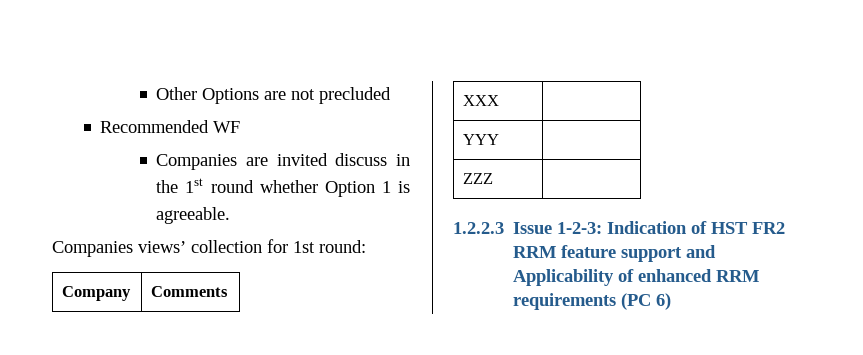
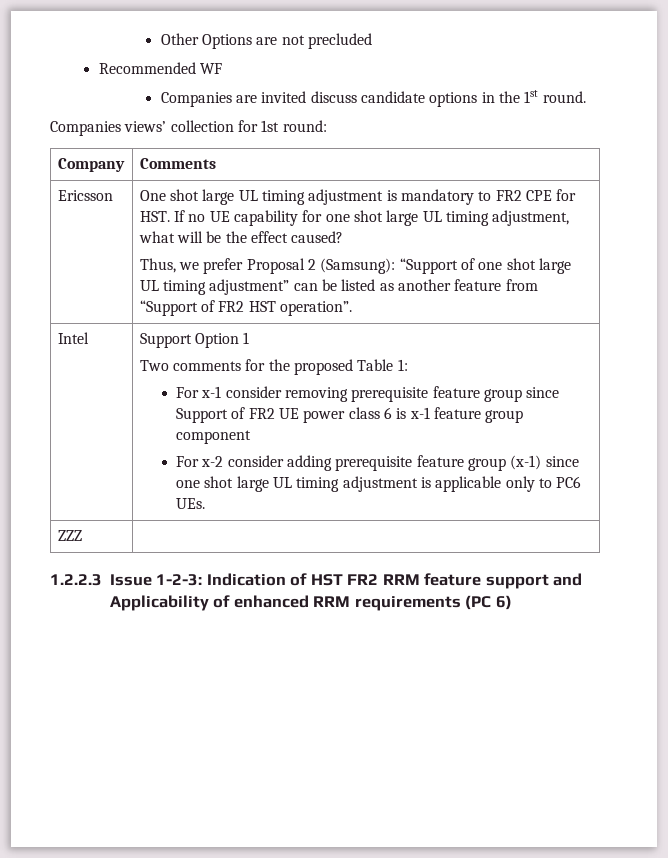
- Companies are invited discuss in the 1st round whether Option 1 is agreeable.
+ Companies are invited discuss candidate options in the 1st round.
- XXX |
- YYY |
+ Ericsson | One shot large UL timing adjustment is mandatory to FR2 CPE for HST. If no UE capability for one shot large UL timing adjustment, what will be the effect caused?
+ Thus, we prefer Proposal 2 (Samsung): “Support of one shot large UL timing adjustment” can be listed as another feature from “Support of FR2 HST operation”.
+ Intel | Support Option 1
+ Two comments for the proposed Table 1:
+ For x-1 consider removing prerequisite feature group since Support of FR2 UE power class 6 is x-1 feature group component
+ For x-2 consider adding prerequisite feature group (x-1) since one shot large UL timing adjustment is applicable only to PC6 UEs.

